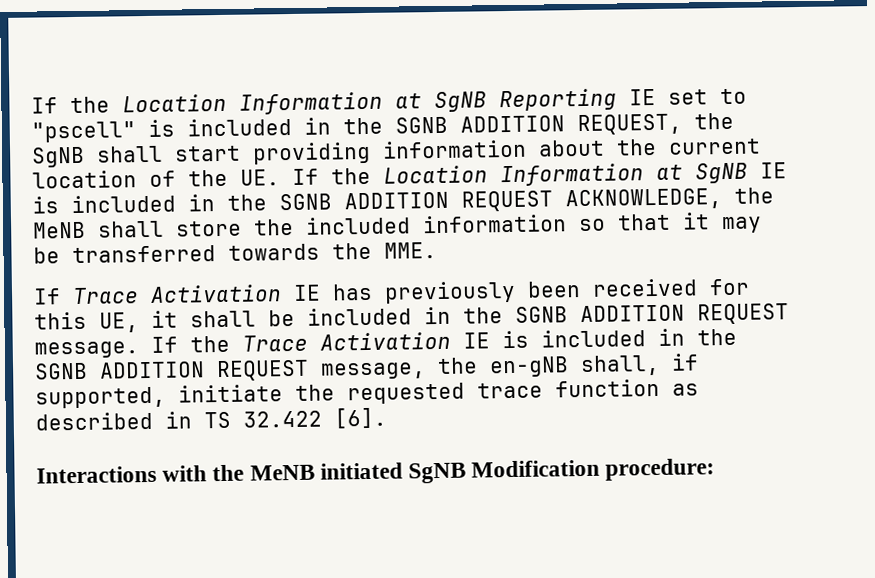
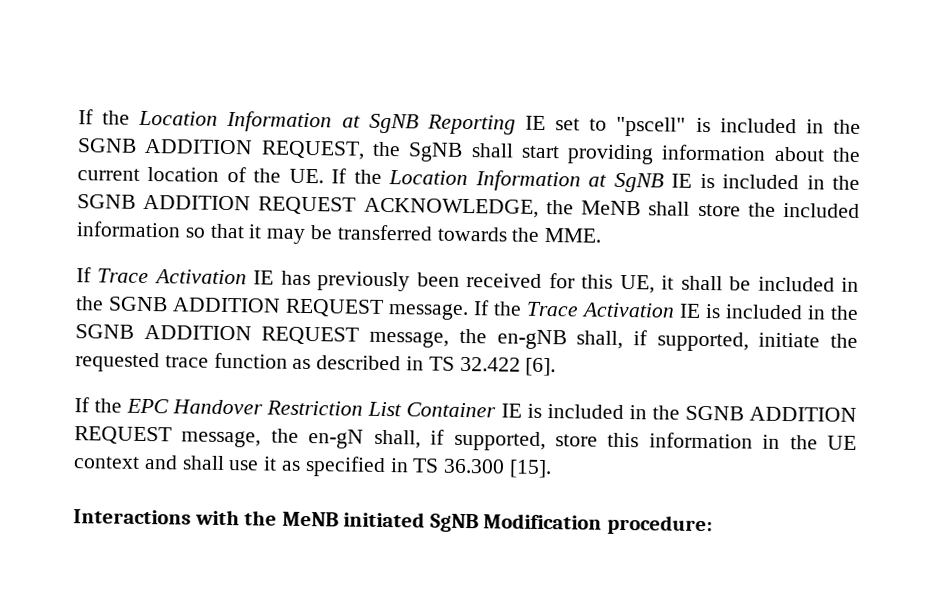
+ If the EPC Handover Restriction List Container IE is included in the SGNB ADDITION REQUEST message, the en-gN shall, if supported, store this information in the UE context and shall use it as specified in TS 36.300 [15].

